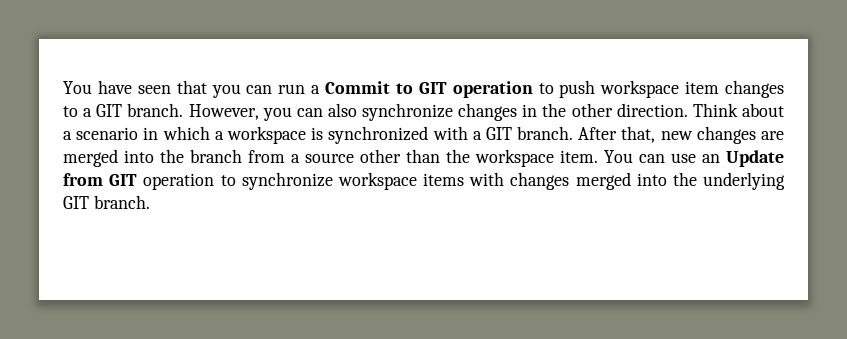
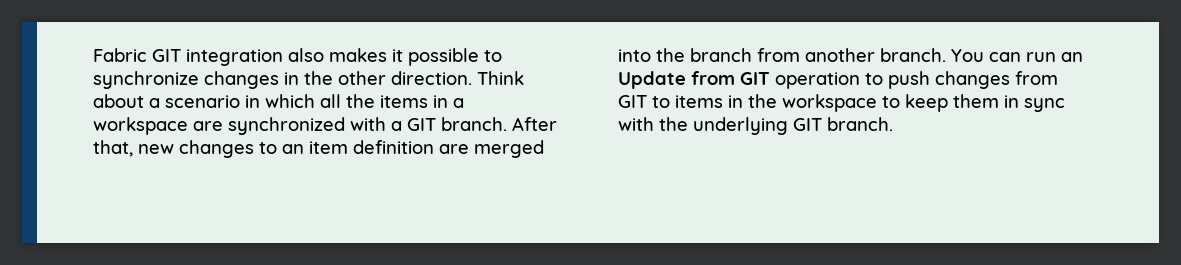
- You have seen that you can run a Commit to GIT operation to push workspace item changes to a GIT branch. However, you can also synchronize changes in the other direction.
+ Fabric GIT integration also makes it possible to synchronize changes in the other direction.
- Think about a scenario in which a workspace is synchronized with a GIT branch.
+ Think about a scenario in which all the items in a workspace are synchronized with a GIT branch.
- After that, new changes are merged into the branch from a source other than the workspace item.
+ After that, new changes to an item definition are merged into the branch from another branch.
- You can use an Update from GIT operation to synchronize workspace items with changes merged into the underlying GIT branch.
+ You can run an Update from GIT operation to push changes from GIT to items in the workspace to keep them in sync with the underlying GIT branch.

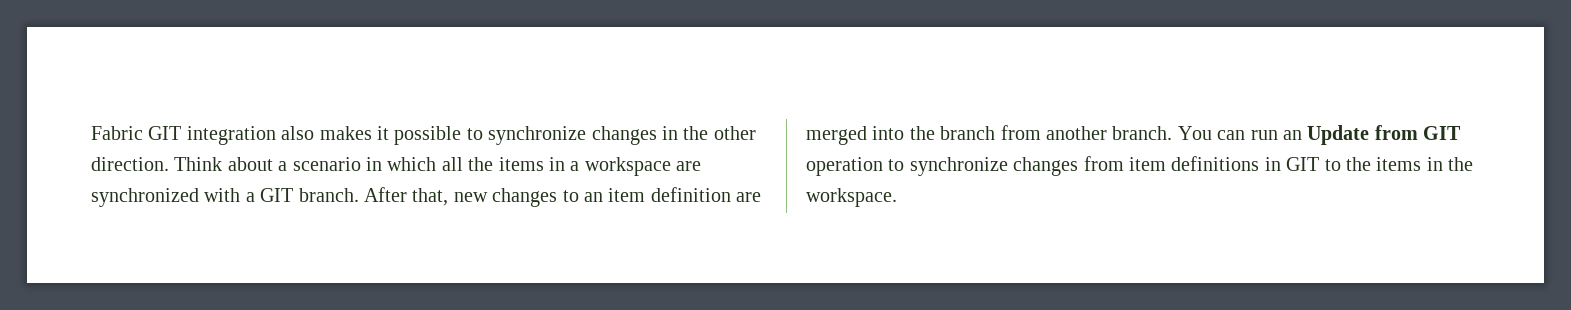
- You can run an Update from GIT operation to push changes from GIT to items in the workspace to keep them in sync with the underlying GIT branch.
+ You can run an Update from GIT operation to synchronize changes from item definitions in GIT to the items in the workspace.

